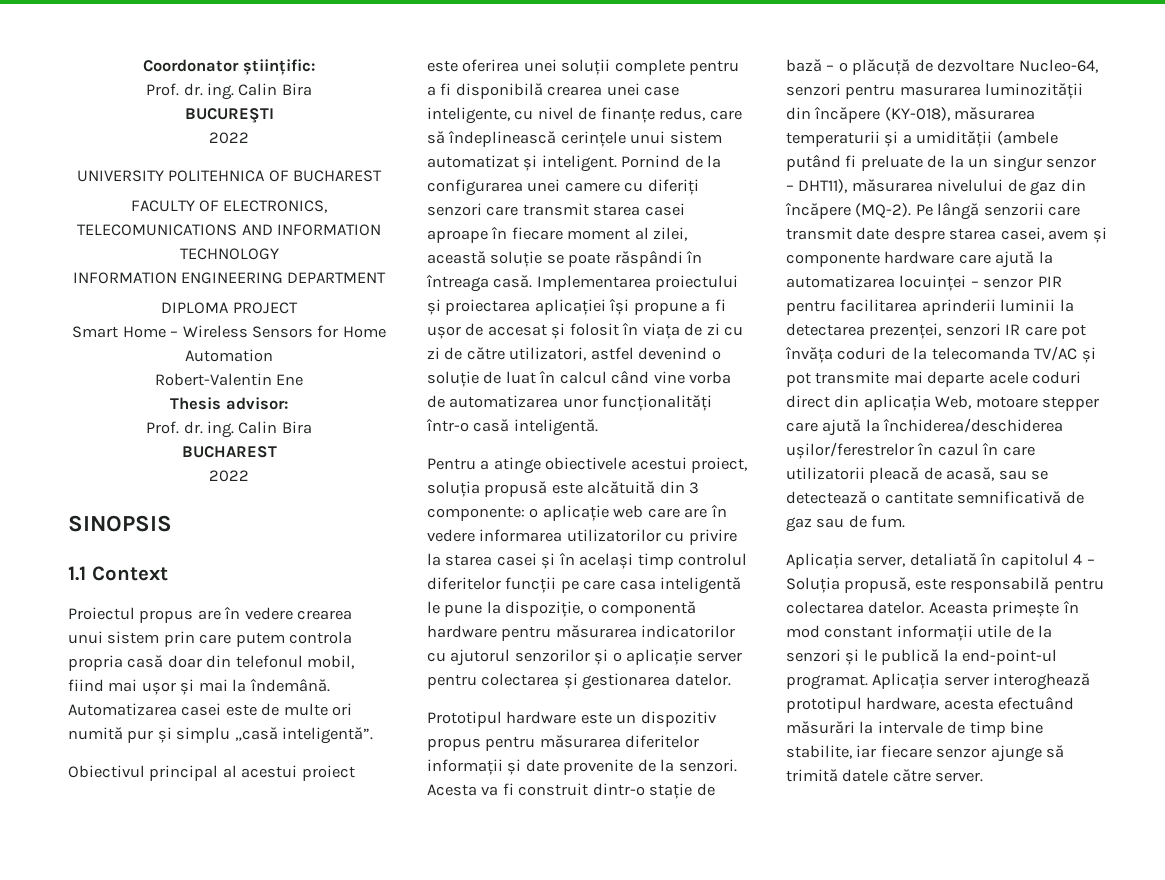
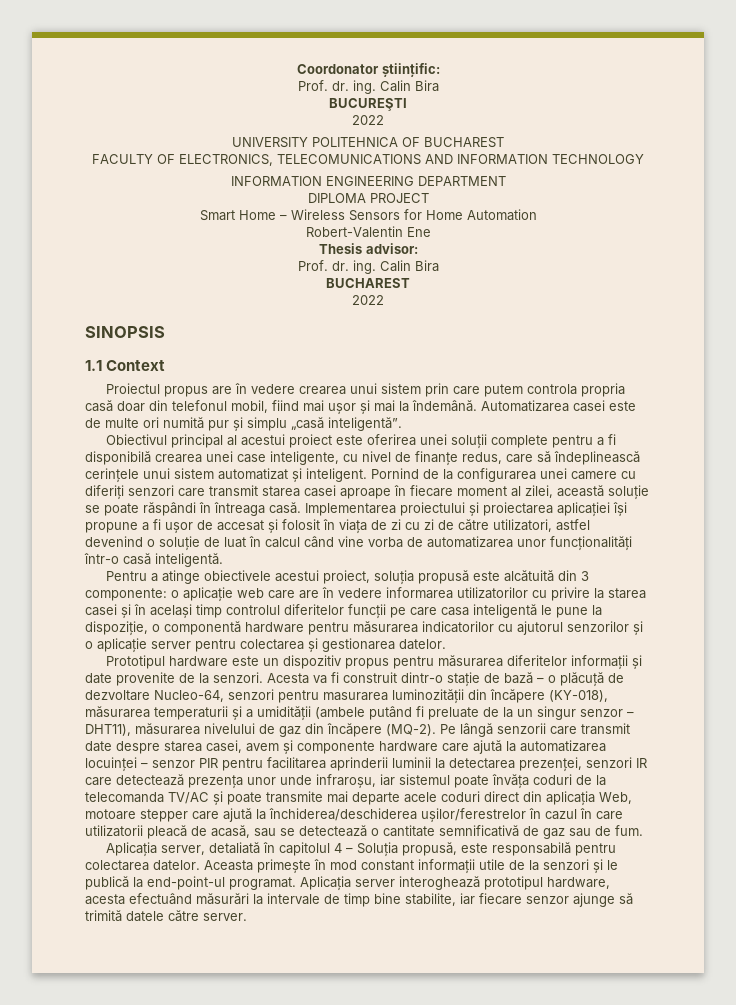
- Pe lângă senzorii care transmit date despre starea casei, avem și componente hardware care ajută la automatizarea locuinței – senzor PIR pentru facilitarea aprinderii luminii la detectarea prezenței, senzori IR care pot învăța coduri de la telecomanda TV/AC și pot transmite mai departe acele coduri direct din aplicația Web, motoare stepper care ajută la închiderea/deschiderea ușilor/ferestrelor în cazul în care utilizatorii pleacă de acasă, sau se detectează o cantitate semnificativă de gaz sau de fum.
+ Pe lângă senzorii care transmit date despre starea casei, avem și componente hardware care ajută la automatizarea locuinței – senzor PIR pentru facilitarea aprinderii luminii la detectarea prezenței, senzori IR care detectează prezența unor unde infraroșu, iar sistemul poate învăța coduri de la telecomanda TV/AC și poate transmite mai departe acele coduri direct din aplicația Web, motoare stepper care ajută la închiderea/deschiderea ușilor/ferestrelor în cazul în care utilizatorii pleacă de acasă, sau se detectează o cantitate semnificativă de gaz sau de fum.

